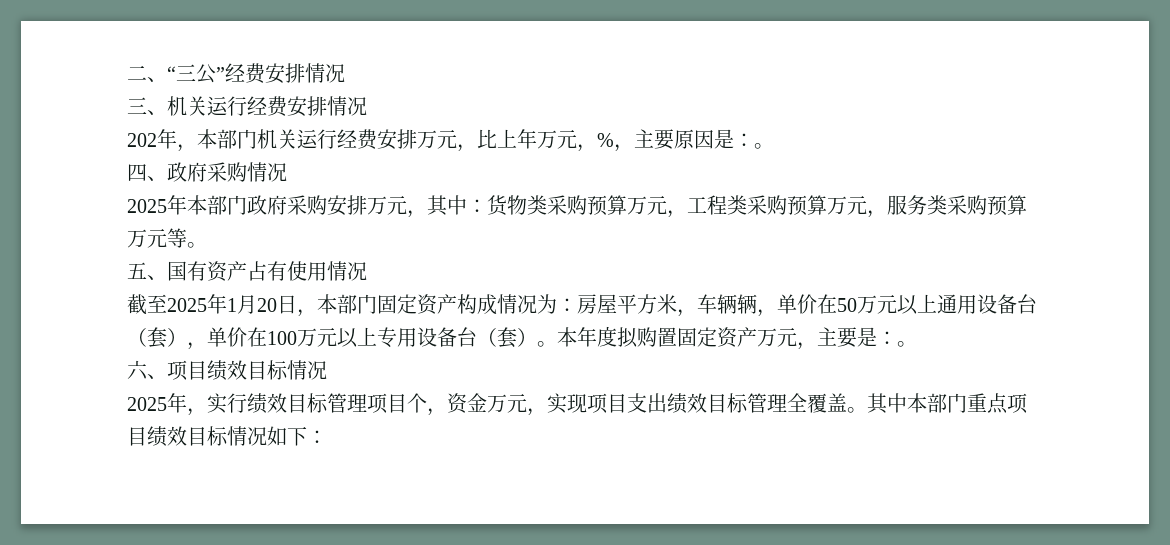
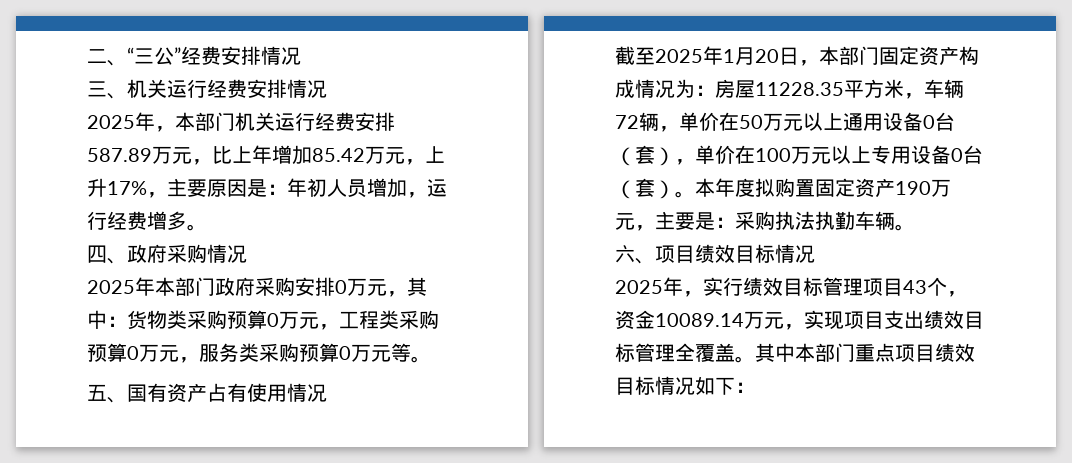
- 202年，本部门机关运行经费安排万元，比上年万元，%，主要原因是：。
+ 2025年，本部门机关运行经费安排587.89万元，比上年增加85.42万元，上升17%，主要原因是：年初人员增加，运行经费增多。
- 2025年本部门政府采购安排万元，其中：货物类采购预算万元，工程类采购预算万元，服务类采购预算万元等。
+ 2025年本部门政府采购安排0万元，其中：货物类采购预算0万元，工程类采购预算0万元，服务类采购预算0万元等。
- 截至2025年1月20日，本部门固定资产构成情况为：房屋平方米，车辆辆，单价在50万元以上通用设备台（套），单价在100万元以上专用设备台（套）。
+ 截至2025年1月20日，本部门固定资产构成情况为：房屋11228.35平方米，车辆72辆，单价在50万元以上通用设备0台（套），单价在100万元以上专用设备0台（套）。
- 本年度拟购置固定资产万元，主要是：。
+ 本年度拟购置固定资产190万元，主要是：采购执法执勤车辆。
- 2025年，实行绩效目标管理项目个，资金万元，实现项目支出绩效目标管理全覆盖。
+ 2025年，实行绩效目标管理项目43个，资金10089.14万元，实现项目支出绩效目标管理全覆盖。

